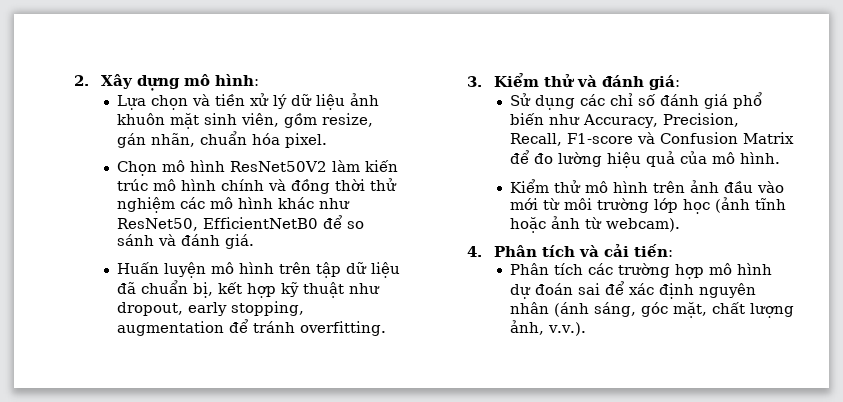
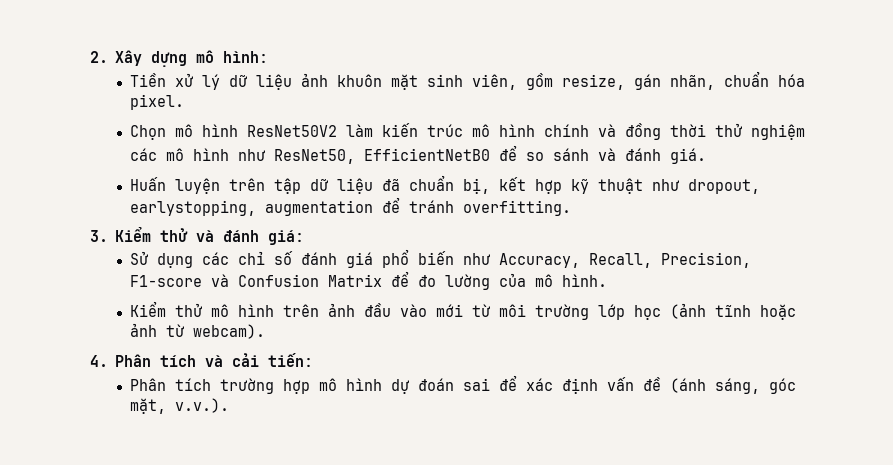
- Lựa chọn và tiền xử lý dữ liệu ảnh khuôn mặt sinh viên, gồm resize, gán nhãn, chuẩn hóa pixel.
+ Tiền xử lý dữ liệu ảnh khuôn mặt sinh viên, gồm resize, gán nhãn, chuẩn hóa pixel.
- Chọn mô hình ResNet50V2 làm kiến trúc mô hình chính và đồng thời thử nghiệm các mô hình khác như ResNet50, EfficientNetB0 để so sánh và đánh giá.
+ Chọn mô hình ResNet50V2 làm kiến trúc mô hình chính và đồng thời thử nghiệm các mô hình như ResNet50, EfficientNetB0 để so sánh và đánh giá.
- Huấn luyện mô hình trên tập dữ liệu đã chuẩn bị, kết hợp kỹ thuật như dropout, early stopping, augmentation để tránh overfitting.
+ Huấn luyện trên tập dữ liệu đã chuẩn bị, kết hợp kỹ thuật như dropout, earlystopping, augmentation để tránh overfitting.
- Sử dụng các chỉ số đánh giá phổ biến như Accuracy, Precision, Recall, F1-score và Confusion Matrix để đo lường hiệu quả của mô hình.
+ Sử dụng các chỉ số đánh giá phổ biến như Accuracy, Recall, Precision, F1-score và Confusion Matrix để đo lường của mô hình.
- Phân tích các trường hợp mô hình dự đoán sai để xác định nguyên nhân (ánh sáng, góc mặt, chất lượng ảnh, v.v.).
+ Phân tích trường hợp mô hình dự đoán sai để xác định vấn đề (ánh sáng, góc mặt, v.v.).

